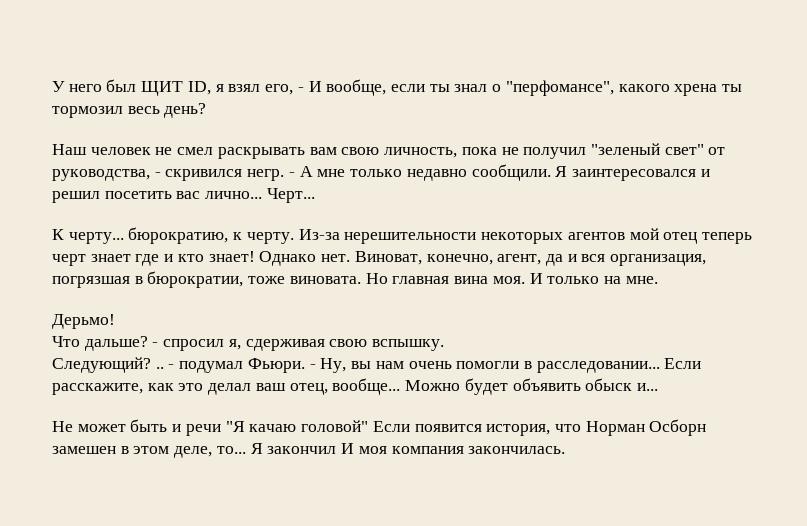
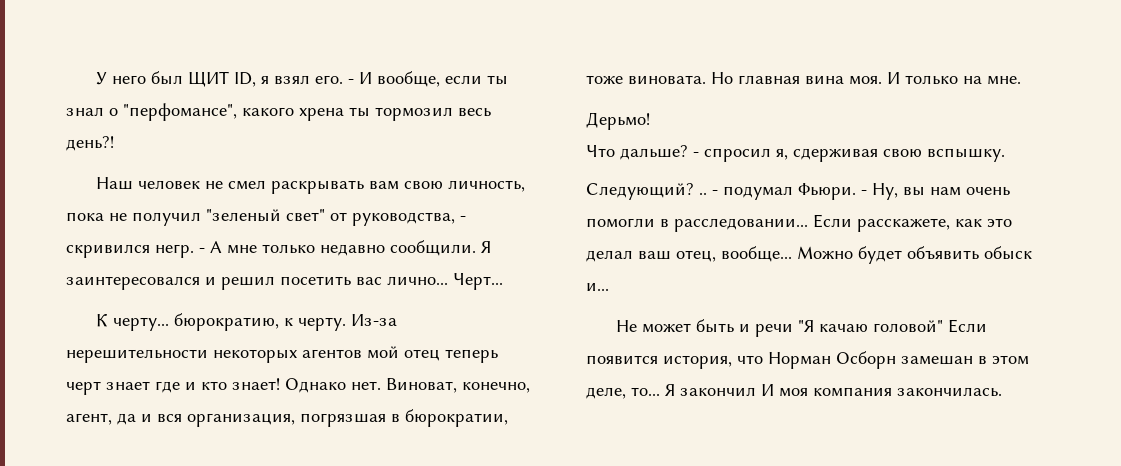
- У него был ЩИТ ID, я взял его, - И вообще, если ты знал о "перфомансе", какого хрена ты тормозил весь день?
+ У него был ЩИТ ID, я взял его. - И вообще, если ты знал о "перфомансе", какого хрена ты тормозил весь день?!
- Если расскажите, как это делал ваш отец, вообще...
+ Если расскажете, как это делал ваш отец, вообще...
- Не может быть и речи "Я качаю головой" Если появится история, что Норман Осборн замешен в этом деле, то...
+ Не может быть и речи "Я качаю головой" Если появится история, что Норман Осборн замешан в этом деле, то...

